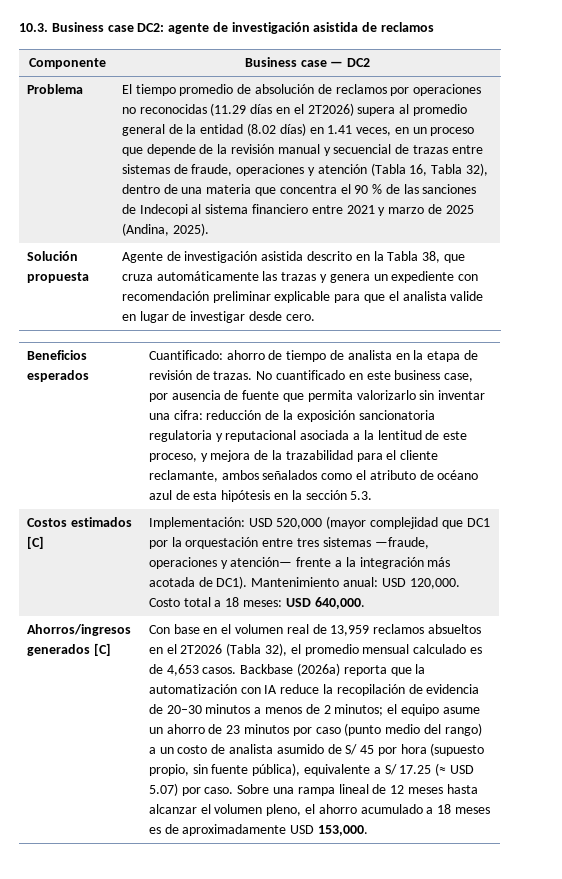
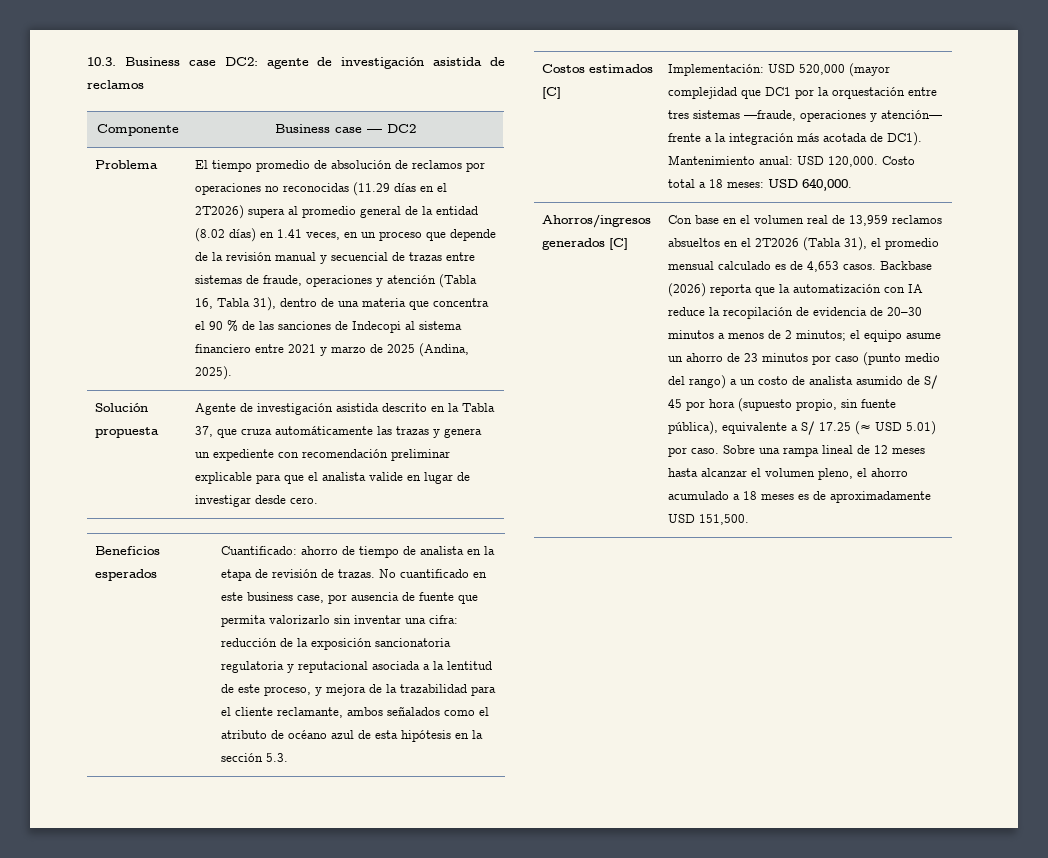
- El tiempo promedio de absolución de reclamos por operaciones no reconocidas (11.29 días en el 2T2026) supera al promedio general de la entidad (8.02 días) en 1.41 veces, en un proceso que depende de la revisión manual y secuencial de trazas entre sistemas de fraude, operaciones y atención (Tabla 16, Tabla 32), dentro de una materia que concentra el 90 % de las sanciones de Indecopi al sistema financiero entre 2021 y marzo de 2025 (Andina, 2025).
+ El tiempo promedio de absolución de reclamos por operaciones no reconocidas (11.29 días en el 2T2026) supera al promedio general de la entidad (8.02 días) en 1.41 veces, en un proceso que depende de la revisión manual y secuencial de trazas entre sistemas de fraude, operaciones y atención (Tabla 16, Tabla 31), dentro de una materia que concentra el 90 % de las sanciones de Indecopi al sistema financiero entre 2021 y marzo de 2025 (Andina, 2025).
- Solución propuesta | Agente de investigación asistida descrito en la Tabla 38, que cruza automáticamente las trazas y genera un expediente con recomendación preliminar explicable para que el analista valide en lugar de investigar desde cero.
+ Solución propuesta | Agente de investigación asistida descrito en la Tabla 37, que cruza automáticamente las trazas y genera un expediente con recomendación preliminar explicable para que el analista valide en lugar de investigar desde cero.
- Con base en el volumen real de 13,959 reclamos absueltos en el 2T2026 (Tabla 32), el promedio mensual calculado es de 4,653 casos.
+ Con base en el volumen real de 13,959 reclamos absueltos en el 2T2026 (Tabla 31), el promedio mensual calculado es de 4,653 casos.
- Backbase (2026a) reporta que la automatización con IA reduce la recopilación de evidencia de 20–30 minutos a menos de 2 minutos; el equipo asume un ahorro de 23 minutos por caso (punto medio del rango) a un costo de analista asumido de S/ 45 por hora (supuesto propio, sin fuente pública), equivalente a S/ 17.25 (≈ USD 5.07) por caso.
+ Backbase (2026) reporta que la automatización con IA reduce la recopilación de evidencia de 20–30 minutos a menos de 2 minutos; el equipo asume un ahorro de 23 minutos por caso (punto medio del rango) a un costo de analista asumido de S/ 45 por hora (supuesto propio, sin fuente pública), equivalente a S/ 17.25 (≈ USD 5.01) por caso.
- Sobre una rampa lineal de 12 meses hasta alcanzar el volumen pleno, el ahorro acumulado a 18 meses es de aproximadamente USD 153,000.
+ Sobre una rampa lineal de 12 meses hasta alcanzar el volumen pleno, el ahorro acumulado a 18 meses es de aproximadamente USD 151,500.

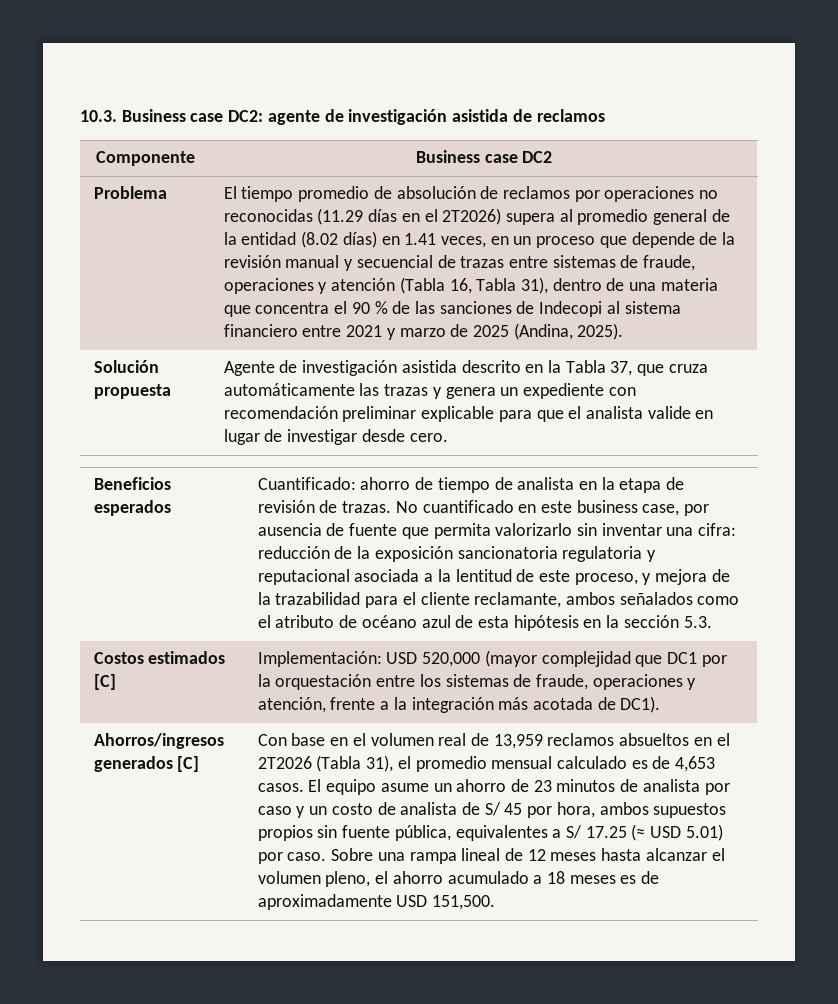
- Componente | Business case — DC2
+ Componente | Business case DC2
- Costos estimados [C] | Implementación: USD 520,000 (mayor complejidad que DC1 por la orquestación entre tres sistemas —fraude, operaciones y atención— frente a la integración más acotada de DC1). Mantenimiento anual: USD 120,000. Costo total a 18 meses: USD 640,000.
+ Costos estimados [C] | Implementación: USD 520,000 (mayor complejidad que DC1 por la orquestación entre los sistemas de fraude, operaciones y atención, frente a la integración más acotada de DC1).
- Backbase (2026) reporta que la automatización con IA reduce la recopilación de evidencia de 20–30 minutos a menos de 2 minutos; el equipo asume un ahorro de 23 minutos por caso (punto medio del rango) a un costo de analista asumido de S/ 45 por hora (supuesto propio, sin fuente pública), equivalente a S/ 17.25 (≈ USD 5.01) por caso.
+ El equipo asume un ahorro de 23 minutos de analista por caso y un costo de analista de S/ 45 por hora, ambos supuestos propios sin fuente pública, equivalentes a S/ 17.25 (≈ USD 5.01) por caso.

